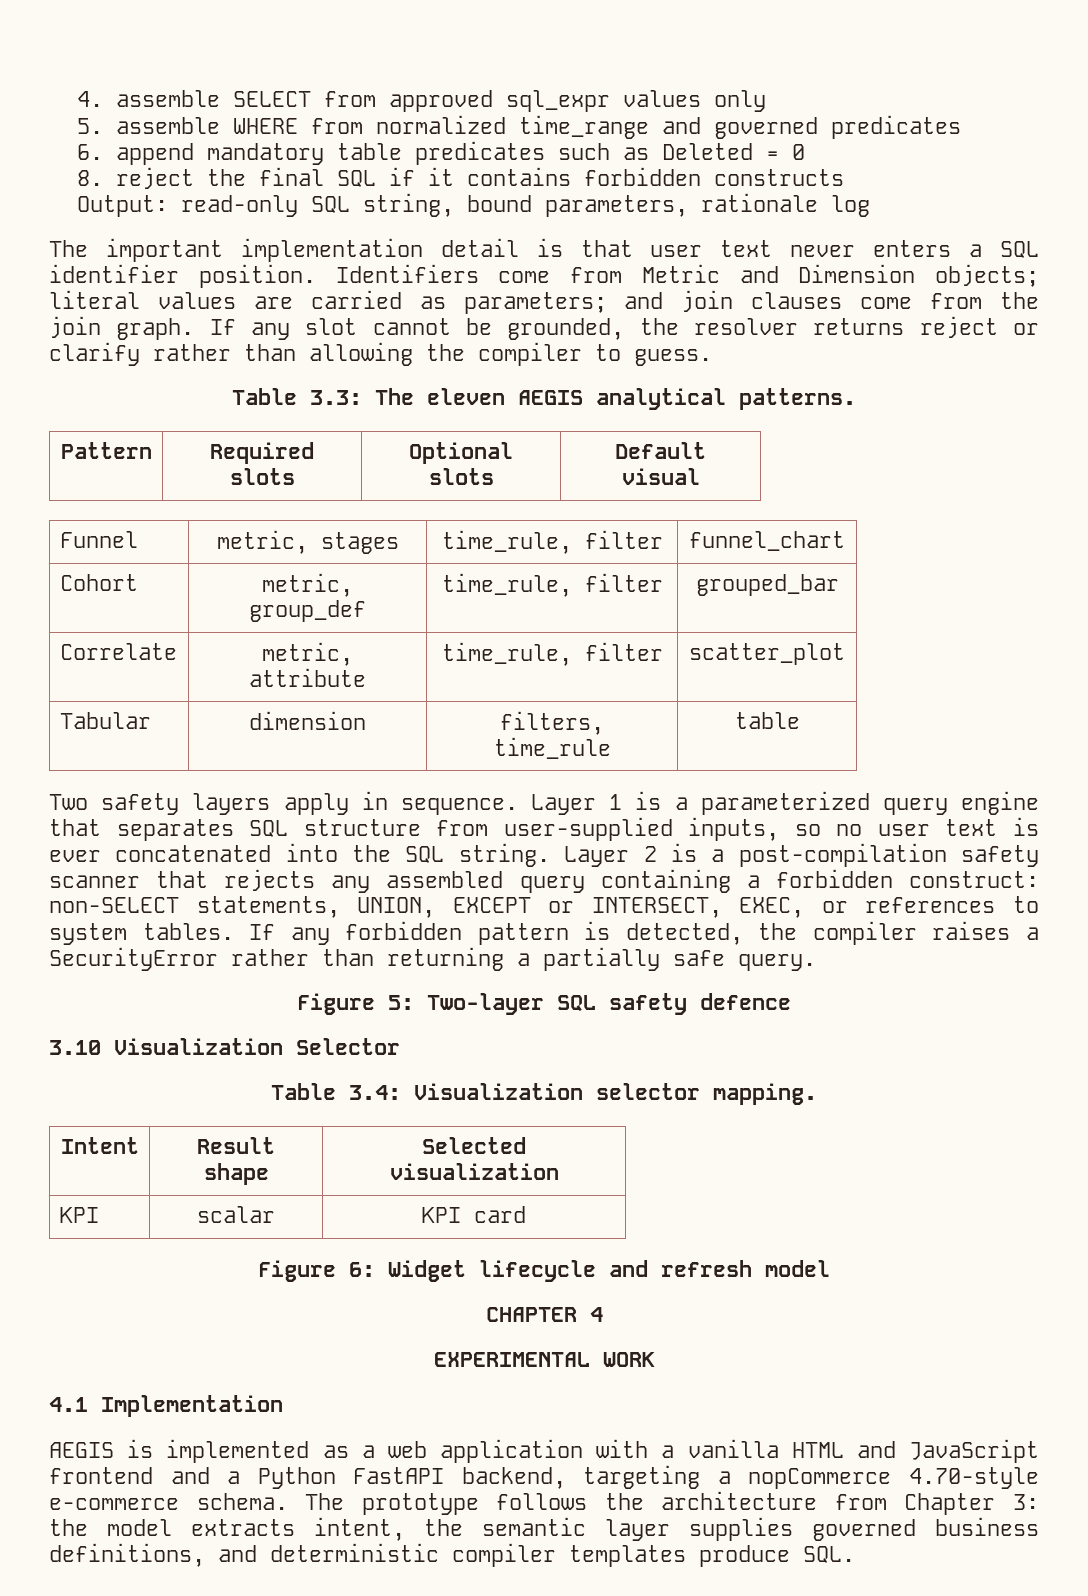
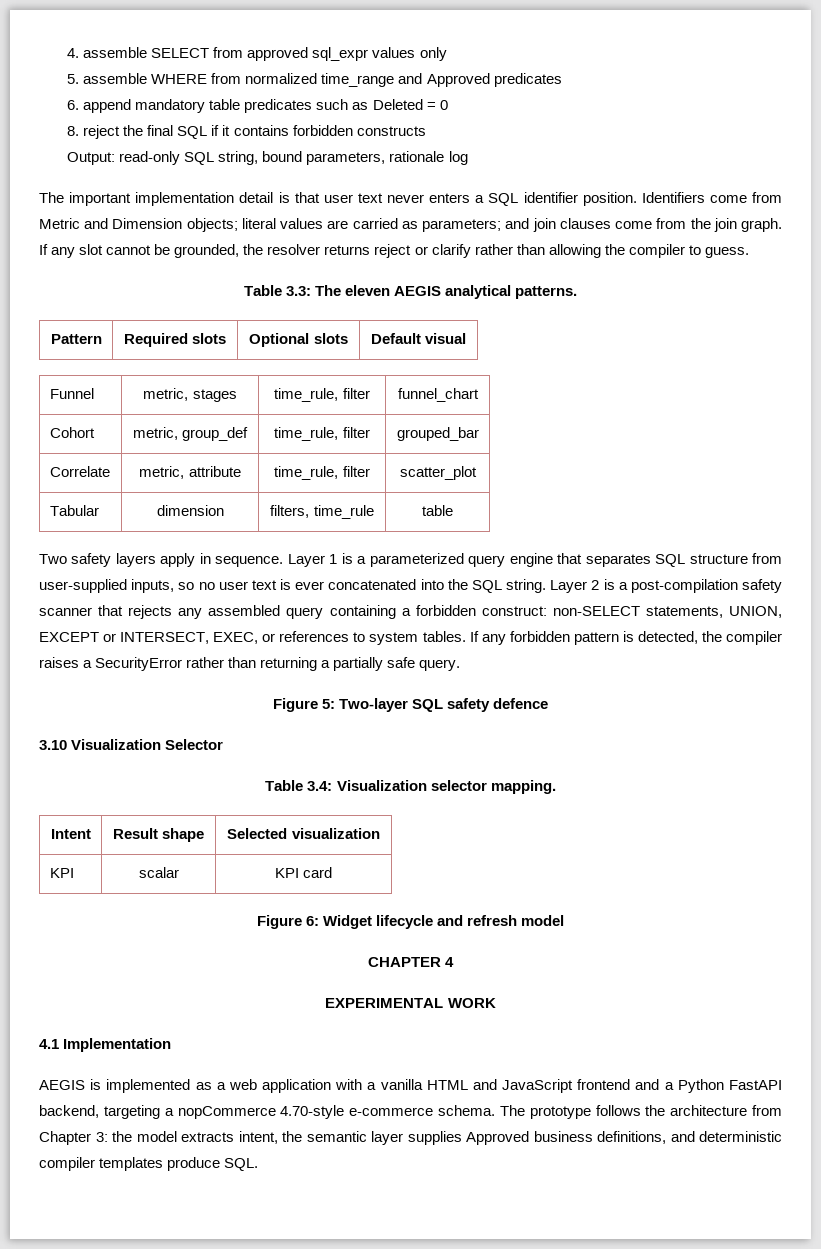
- 5. assemble WHERE from normalized time_range and governed predicates
+ 5. assemble WHERE from normalized time_range and Approved predicates
- The prototype follows the architecture from Chapter 3: the model extracts intent, the semantic layer supplies governed business definitions, and deterministic compiler templates produce SQL.
+ The prototype follows the architecture from Chapter 3: the model extracts intent, the semantic layer supplies Approved business definitions, and deterministic compiler templates produce SQL.

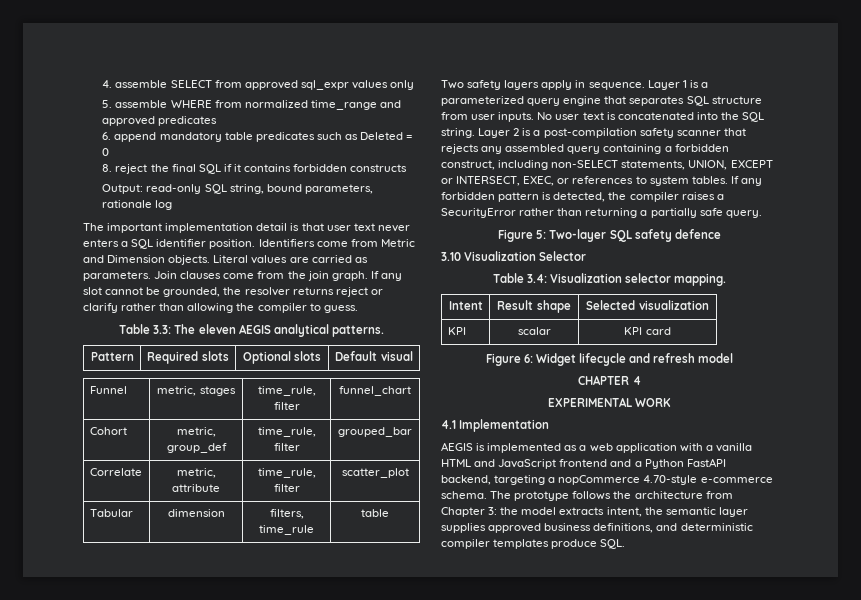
- 5. assemble WHERE from normalized time_range and Approved predicates
+ 5. assemble WHERE from normalized time_range and approved predicates
- Identifiers come from Metric and Dimension objects; literal values are carried as parameters; and join clauses come from the join graph.
+ Identifiers come from Metric and Dimension objects. Literal values are carried as parameters. Join clauses come from the join graph.
- Layer 1 is a parameterized query engine that separates SQL structure from user-supplied inputs, so no user text is ever concatenated into the SQL string.
+ Layer 1 is a parameterized query engine that separates SQL structure from user inputs. No user text is concatenated into the SQL string.
- Layer 2 is a post-compilation safety scanner that rejects any assembled query containing a forbidden construct: non-SELECT statements, UNION, EXCEPT or INTERSECT, EXEC, or references to system tables.
+ Layer 2 is a post-compilation safety scanner that rejects any assembled query containing a forbidden construct, including non-SELECT statements, UNION, EXCEPT or INTERSECT, EXEC, or references to system tables.
- The prototype follows the architecture from Chapter 3: the model extracts intent, the semantic layer supplies Approved business definitions, and deterministic compiler templates produce SQL.
+ The prototype follows the architecture from Chapter 3: the model extracts intent, the semantic layer supplies approved business definitions, and deterministic compiler templates produce SQL.

